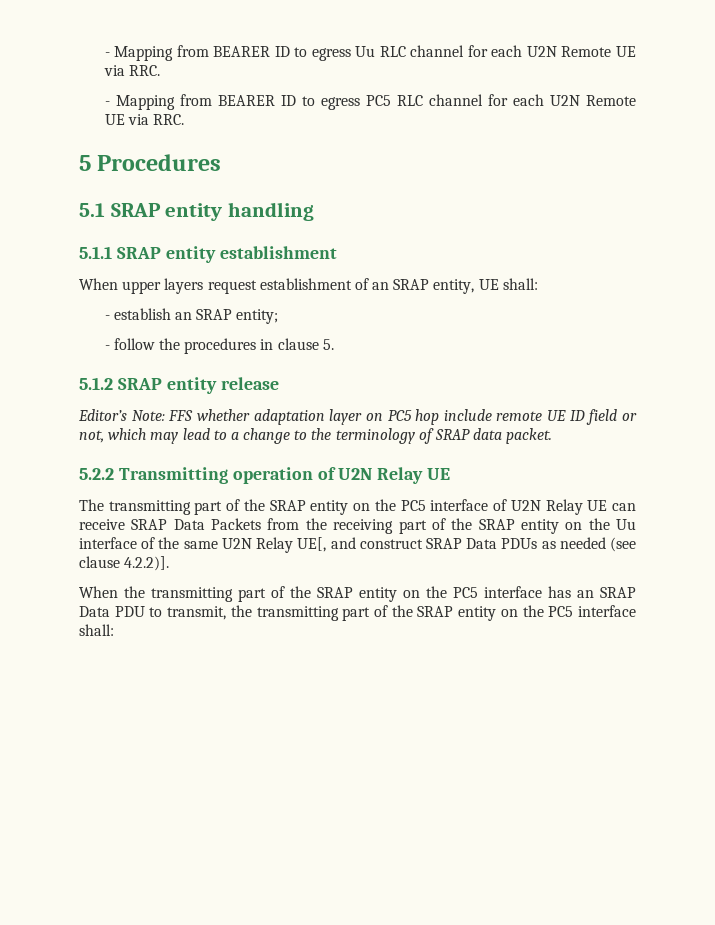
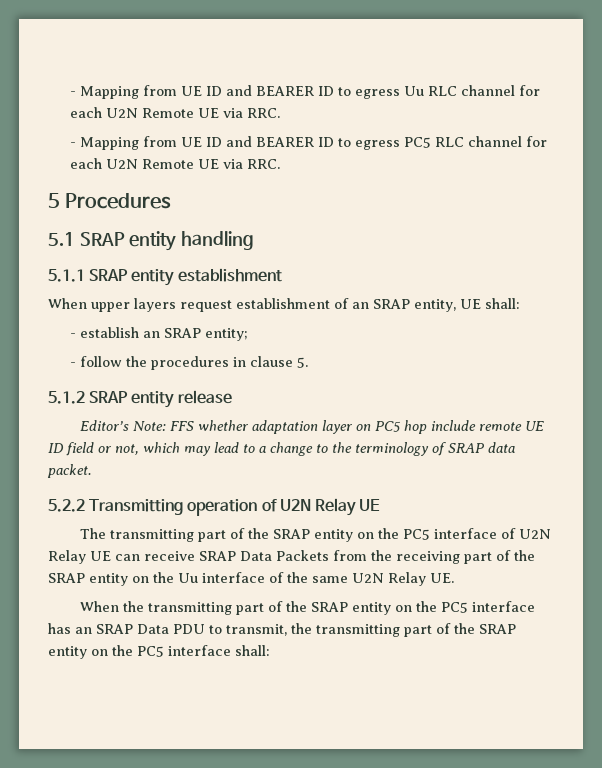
- - Mapping from BEARER ID to egress Uu RLC channel for each U2N Remote UE via RRC.
+ - Mapping from UE ID and BEARER ID to egress Uu RLC channel for each U2N Remote UE via RRC.
- - Mapping from BEARER ID to egress PC5 RLC channel for each U2N Remote UE via RRC.
+ - Mapping from UE ID and BEARER ID to egress PC5 RLC channel for each U2N Remote UE via RRC.
- The transmitting part of the SRAP entity on the PC5 interface of U2N Relay UE can receive SRAP Data Packets from the receiving part of the SRAP entity on the Uu interface of the same U2N Relay UE[, and construct SRAP Data PDUs as needed (see clause 4.2.2)].
+ The transmitting part of the SRAP entity on the PC5 interface of U2N Relay UE can receive SRAP Data Packets from the receiving part of the SRAP entity on the Uu interface of the same U2N Relay UE.

